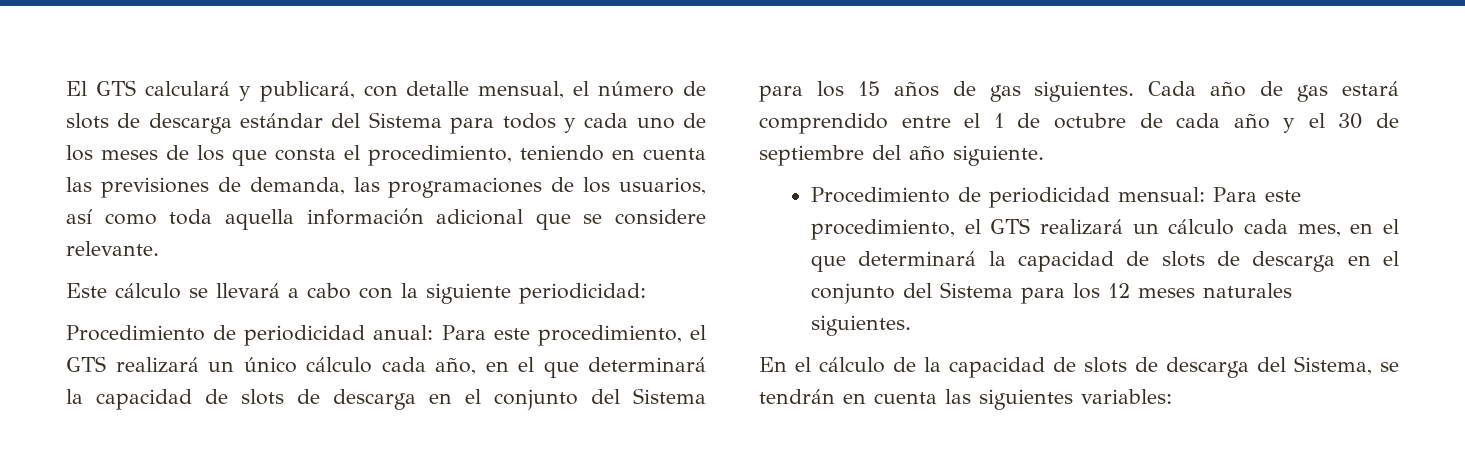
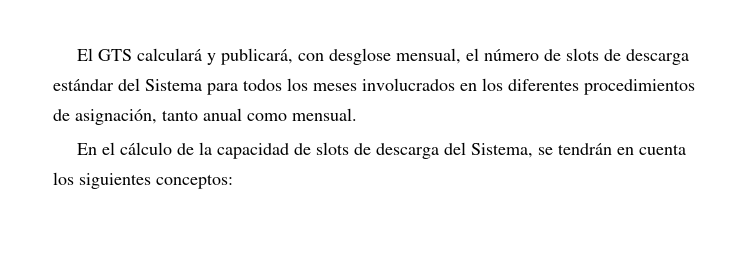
- El GTS calculará y publicará, con detalle mensual, el número de slots de descarga estándar del Sistema para todos y cada uno de los meses de los que consta el procedimiento, teniendo en cuenta las previsiones de demanda, las programaciones de los usuarios, así como toda aquella información adicional que se considere relevante.
- Este cálculo se llevará a cabo con la siguiente periodicidad:
- Procedimiento de periodicidad anual: Para este procedimiento, el GTS realizará un único cálculo cada año, en el que determinará la capacidad de slots de descarga en el conjunto del Sistema para los 15 años de gas siguientes. Cada año de gas estará comprendido entre el 1 de octubre de cada año y el 30 de septiembre del año siguiente.
- Procedimiento de periodicidad mensual: Para este procedimiento, el GTS realizará un cálculo cada mes, en el que determinará la capacidad de slots de descarga en el conjunto del Sistema para los 12 meses naturales siguientes.
+ El GTS calculará y publicará, con desglose mensual, el número de slots de descarga estándar del Sistema para todos los meses involucrados en los diferentes procedimientos de asignación, tanto anual como mensual.
- En el cálculo de la capacidad de slots de descarga del Sistema, se tendrán en cuenta las siguientes variables:
+ En el cálculo de la capacidad de slots de descarga del Sistema, se tendrán en cuenta los siguientes conceptos:

